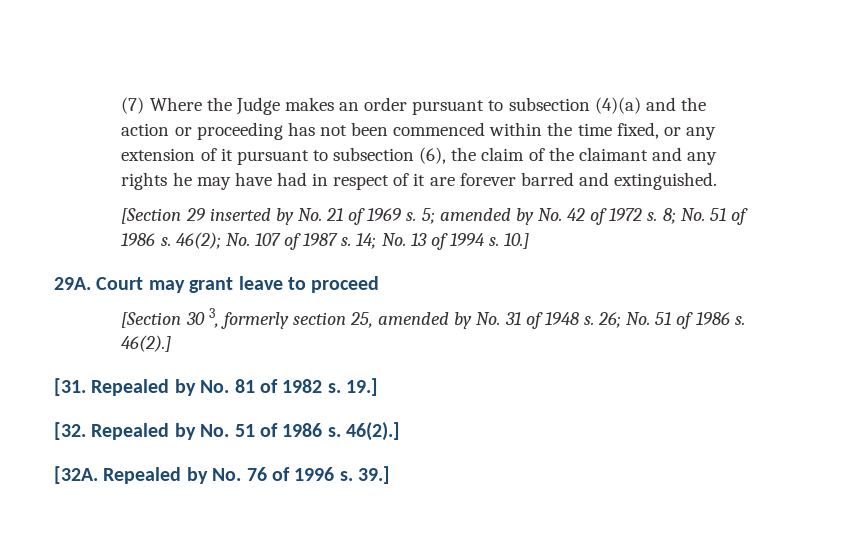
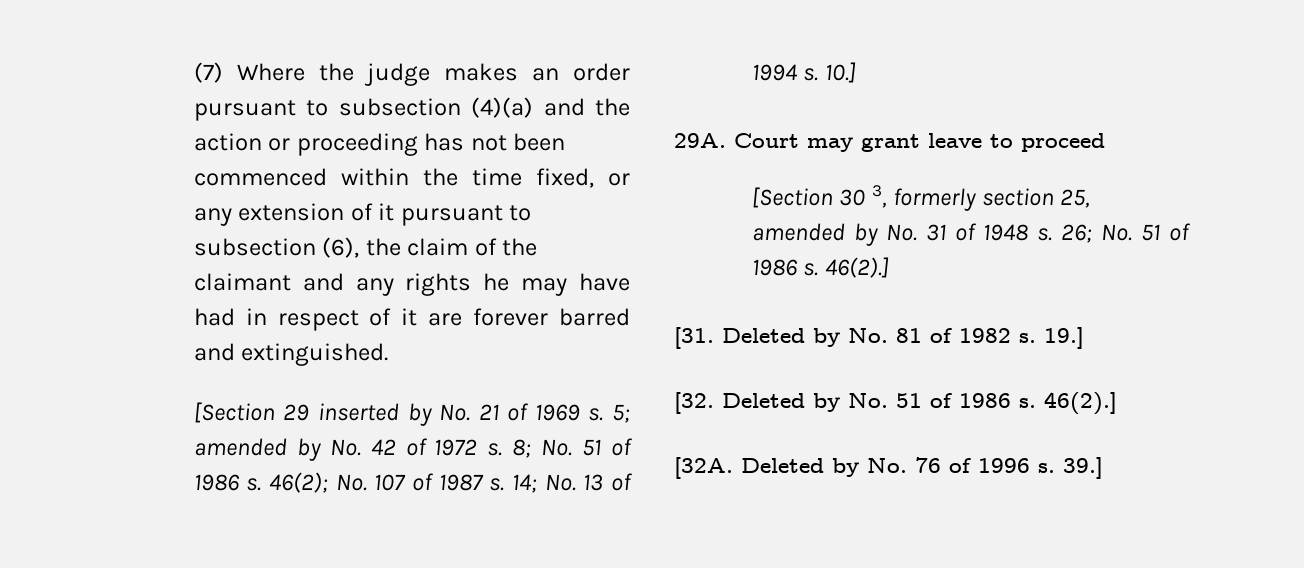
- (7) Where the Judge makes an order pursuant to subsection (4)(a) and the action or proceeding has not been commenced within the time fixed, or any extension of it pursuant to subsection (6), the claim of the claimant and any rights he may have had in respect of it are forever barred and extinguished.
+ (7) Where the judge makes an order pursuant to subsection (4)(a) and the action or proceeding has not been commenced within the time fixed, or any extension of it pursuant to subsection (6), the claim of the claimant and any rights he may have had in respect of it are forever barred and extinguished.
- [31. Repealed by No. 81 of 1982 s.
+ [31. Deleted by No. 81 of 1982 s.
- [32. Repealed by No. 51 of 1986 s.
+ [32. Deleted by No. 51 of 1986 s.
- Repealed by No. 76 of 1996 s.
+ Deleted by No. 76 of 1996 s.

